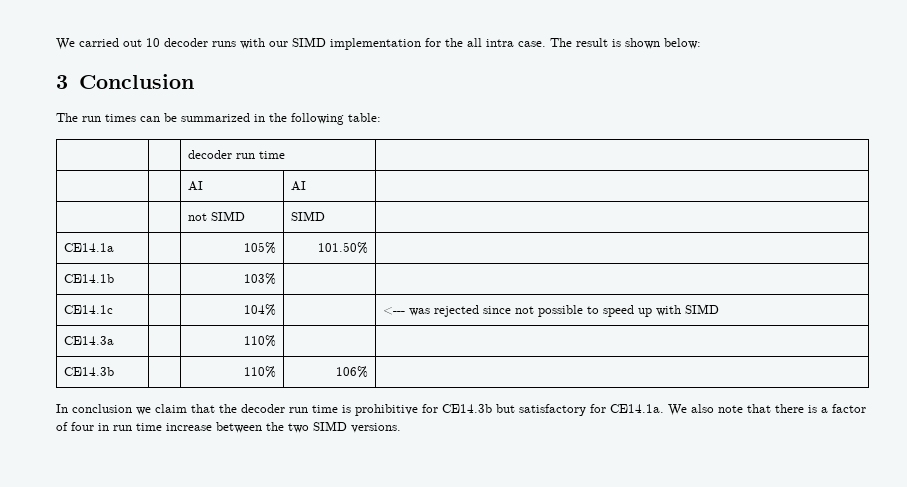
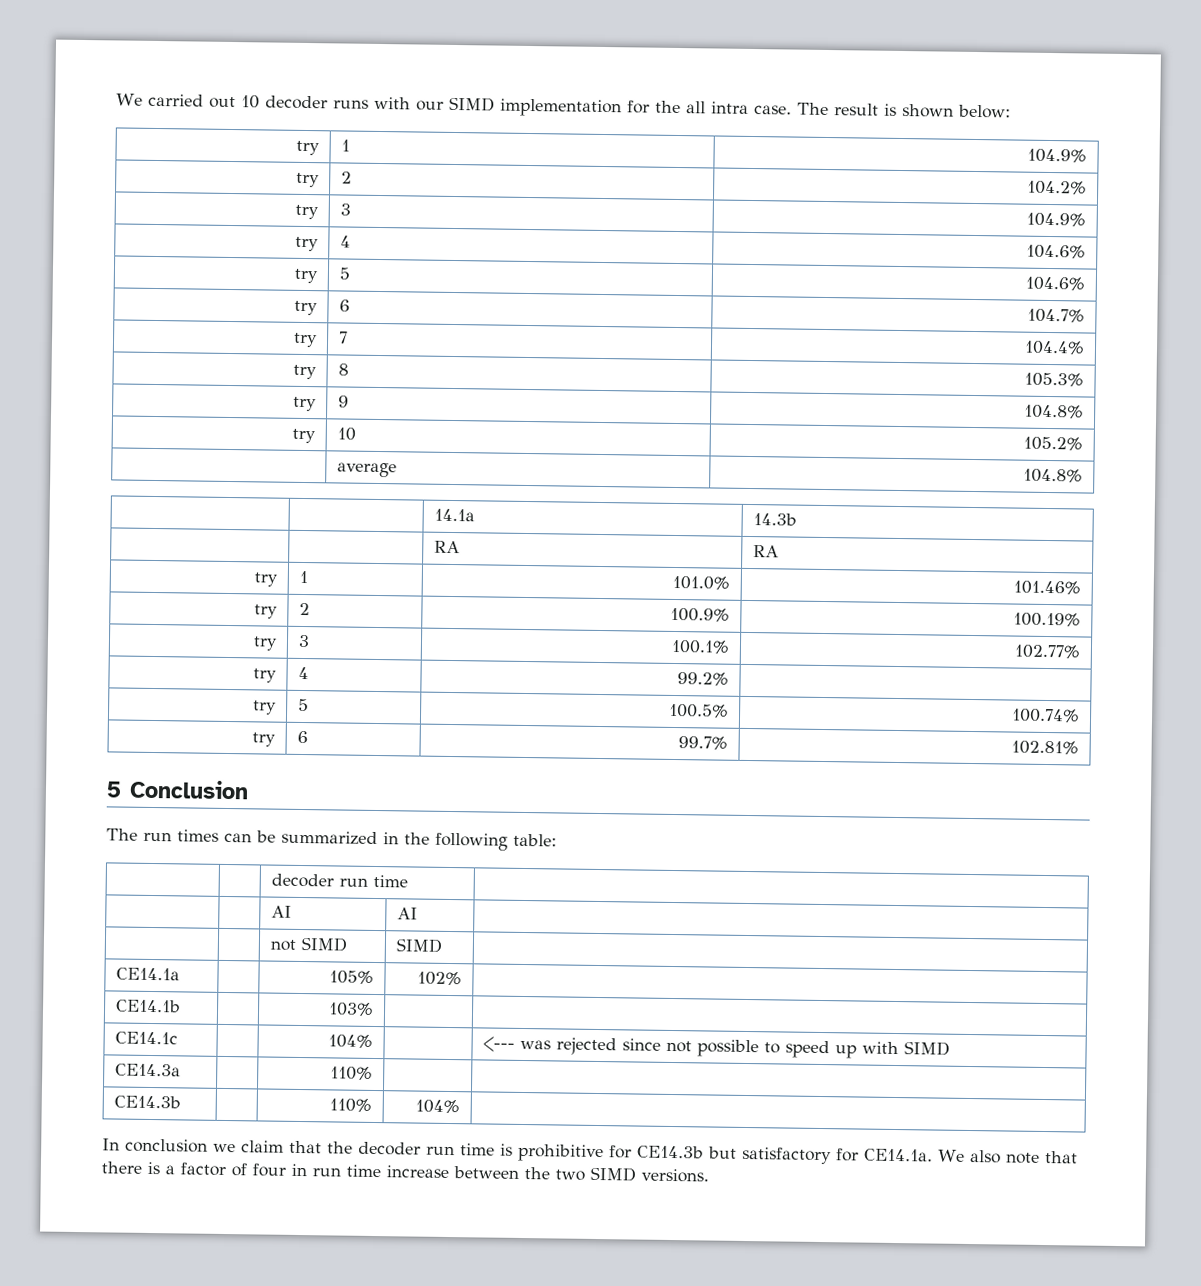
- 3 Conclusion
+ try | 1 | 104.9%
+ try | 2 | 104.2%
+ try | 3 | 104.9%
+ try | 4 | 104.6%
+ try | 5 | 104.6%
+ try | 6 | 104.7%
+ try | 7 | 104.4%
+ try | 8 | 105.3%
+ try | 9 | 104.8%
+ try | 10 | 105.2%
+ | average | 104.8%
+ | | 14.1a | 14.3b
+ | | RA | RA
+ try | 1 | 101.0% | 101.46%
+ try | 2 | 100.9% | 100.19%
+ try | 3 | 100.1% | 102.77%
+ try | 4 | 99.2% |
+ try | 5 | 100.5% | 100.74%
+ try | 6 | 99.7% | 102.81%
+ 5 Conclusion
- CE14.1a | | 105% | 101.50% |
+ CE14.1a | | 105% | 102% |
- CE14.3b | | 110% | 106% |
+ CE14.3b | | 110% | 104% |

